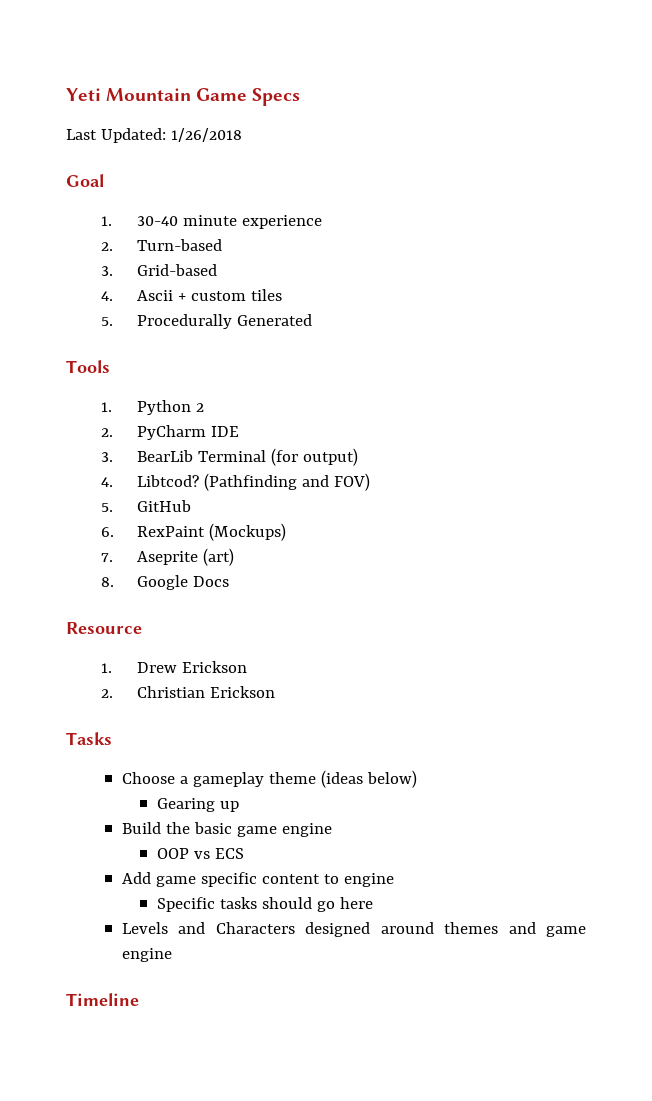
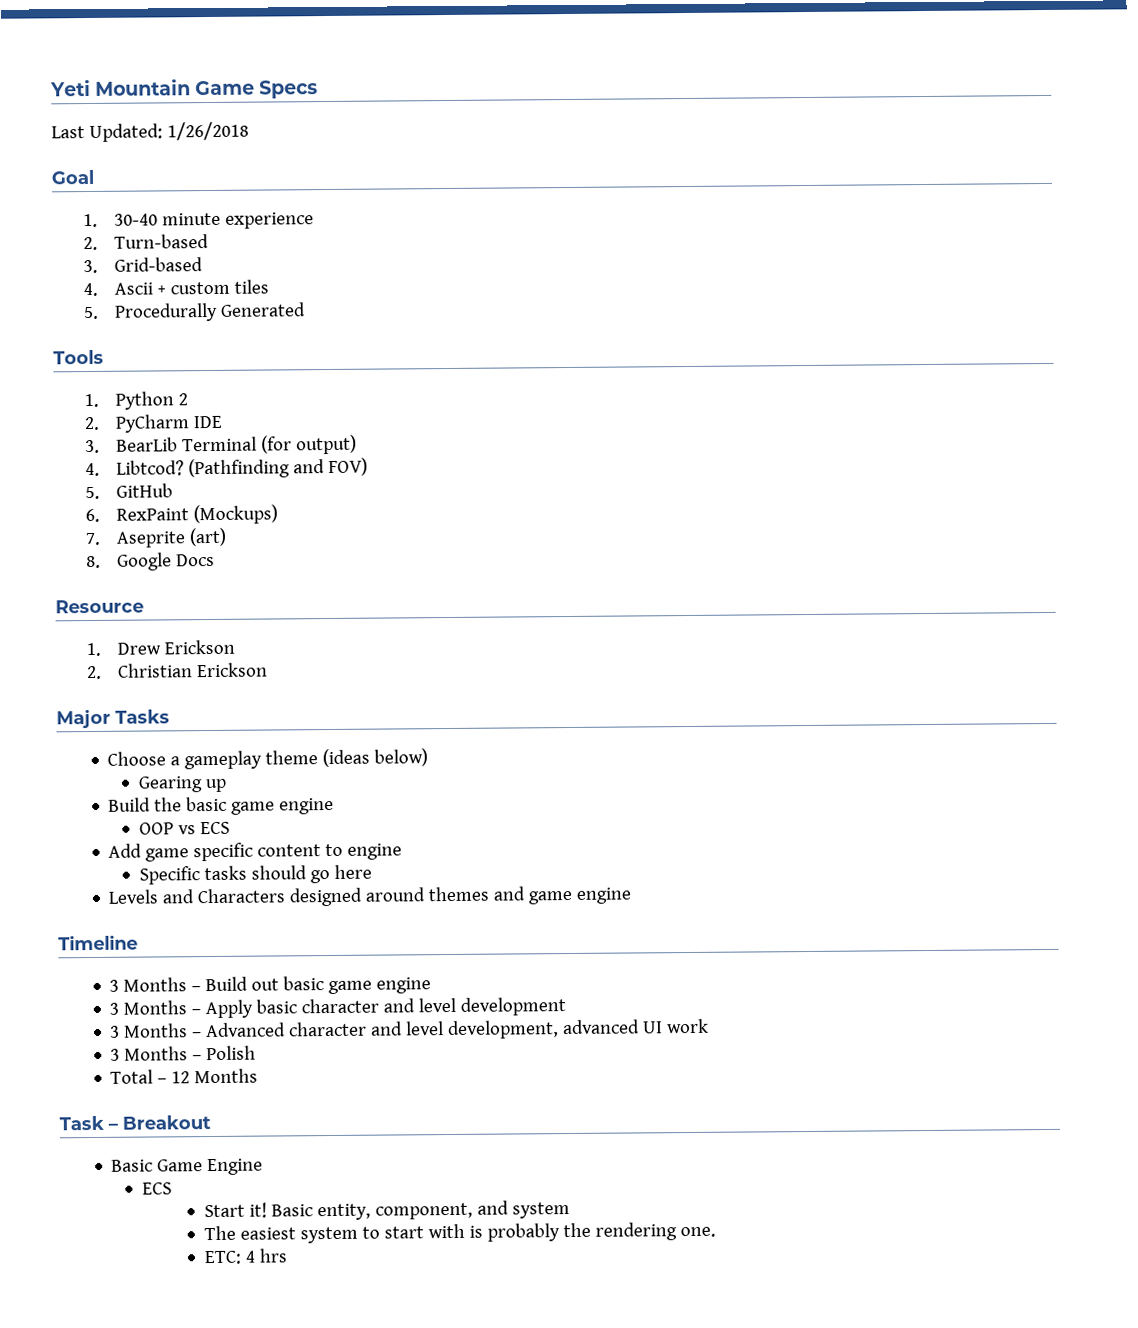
- Tasks
+ Major Tasks
+ 3 Months – Build out basic game engine
+ 3 Months – Apply basic character and level development
+ 3 Months – Advanced character and level development, advanced UI work
+ 3 Months – Polish
+ Total – 12 Months
+ Task – Breakout
+ Basic Game Engine
+ ECS
+ Start it! Basic entity, component, and system
+ The easiest system to start with is probably the rendering one.
+ ETC: 4 hrs

